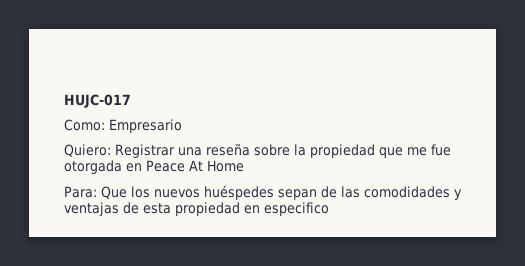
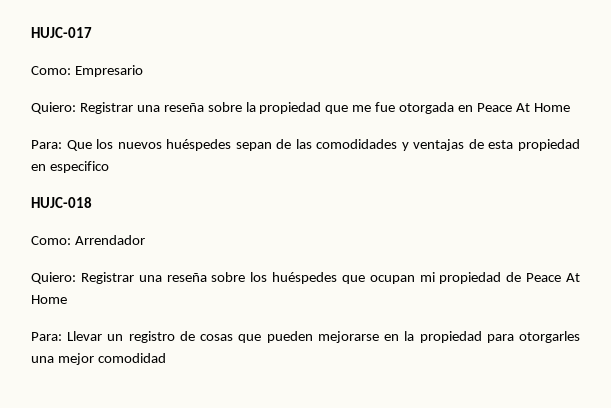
+ HUJC-018
+ Como: Arrendador
+ Quiero: Registrar una reseña sobre los huéspedes que ocupan mi propiedad de Peace At Home
+ Para: Llevar un registro de cosas que pueden mejorarse en la propiedad para otorgarles una mejor comodidad

